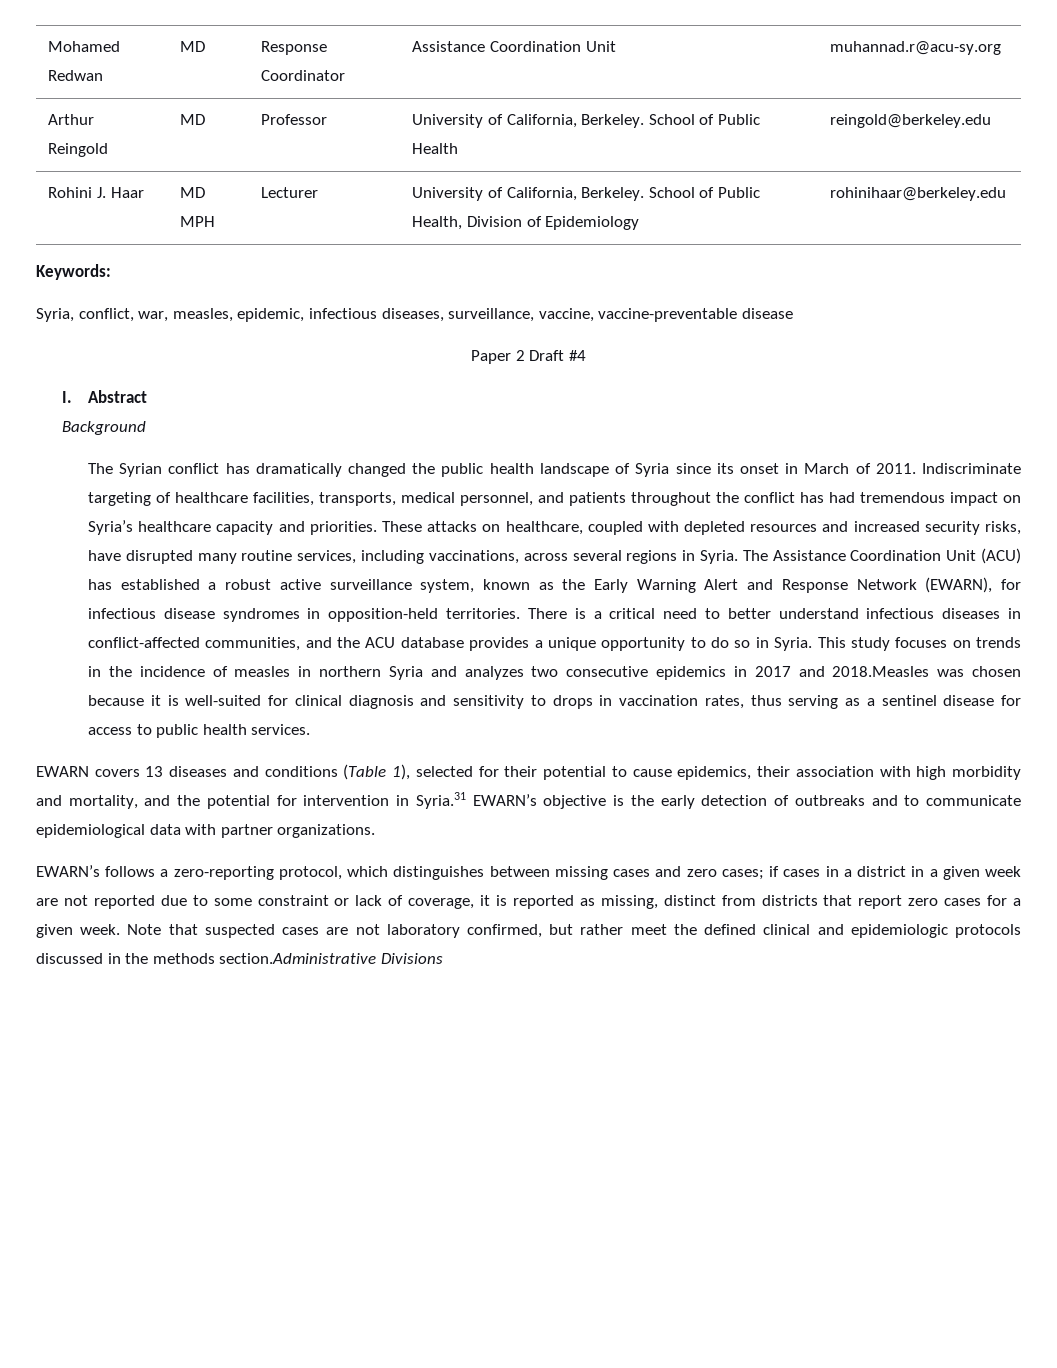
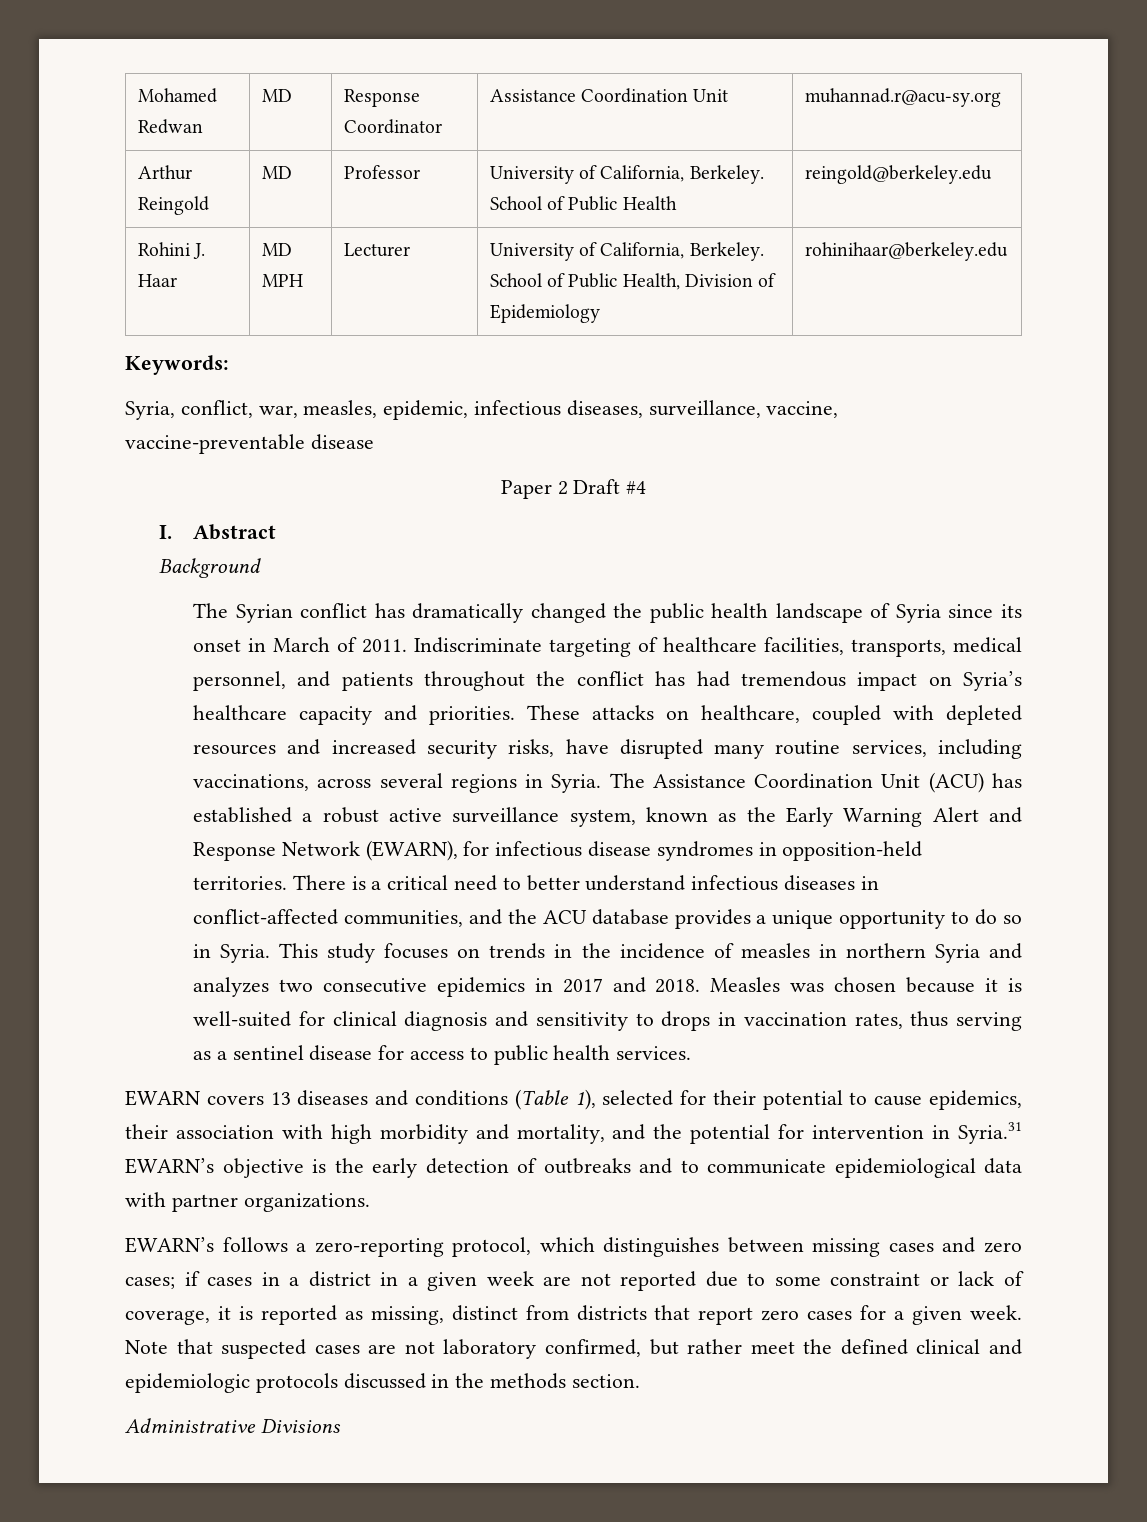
- This study focuses on trends in the incidence of measles in northern Syria and analyzes two consecutive epidemics in 2017 and 2018.Measles was chosen because it is well-suited for clinical diagnosis and sensitivity to drops in vaccination rates, thus serving as a sentinel disease for access to public health services.
+ This study focuses on trends in the incidence of measles in northern Syria and analyzes two consecutive epidemics in 2017 and 2018. Measles was chosen because it is well-suited for clinical diagnosis and sensitivity to drops in vaccination rates, thus serving as a sentinel disease for access to public health services.
- Note that suspected cases are not laboratory confirmed, but rather meet the defined clinical and epidemiologic protocols discussed in the methods section.Administrative Divisions
+ Note that suspected cases are not laboratory confirmed, but rather meet the defined clinical and epidemiologic protocols discussed in the methods section.
+ Administrative Divisions

